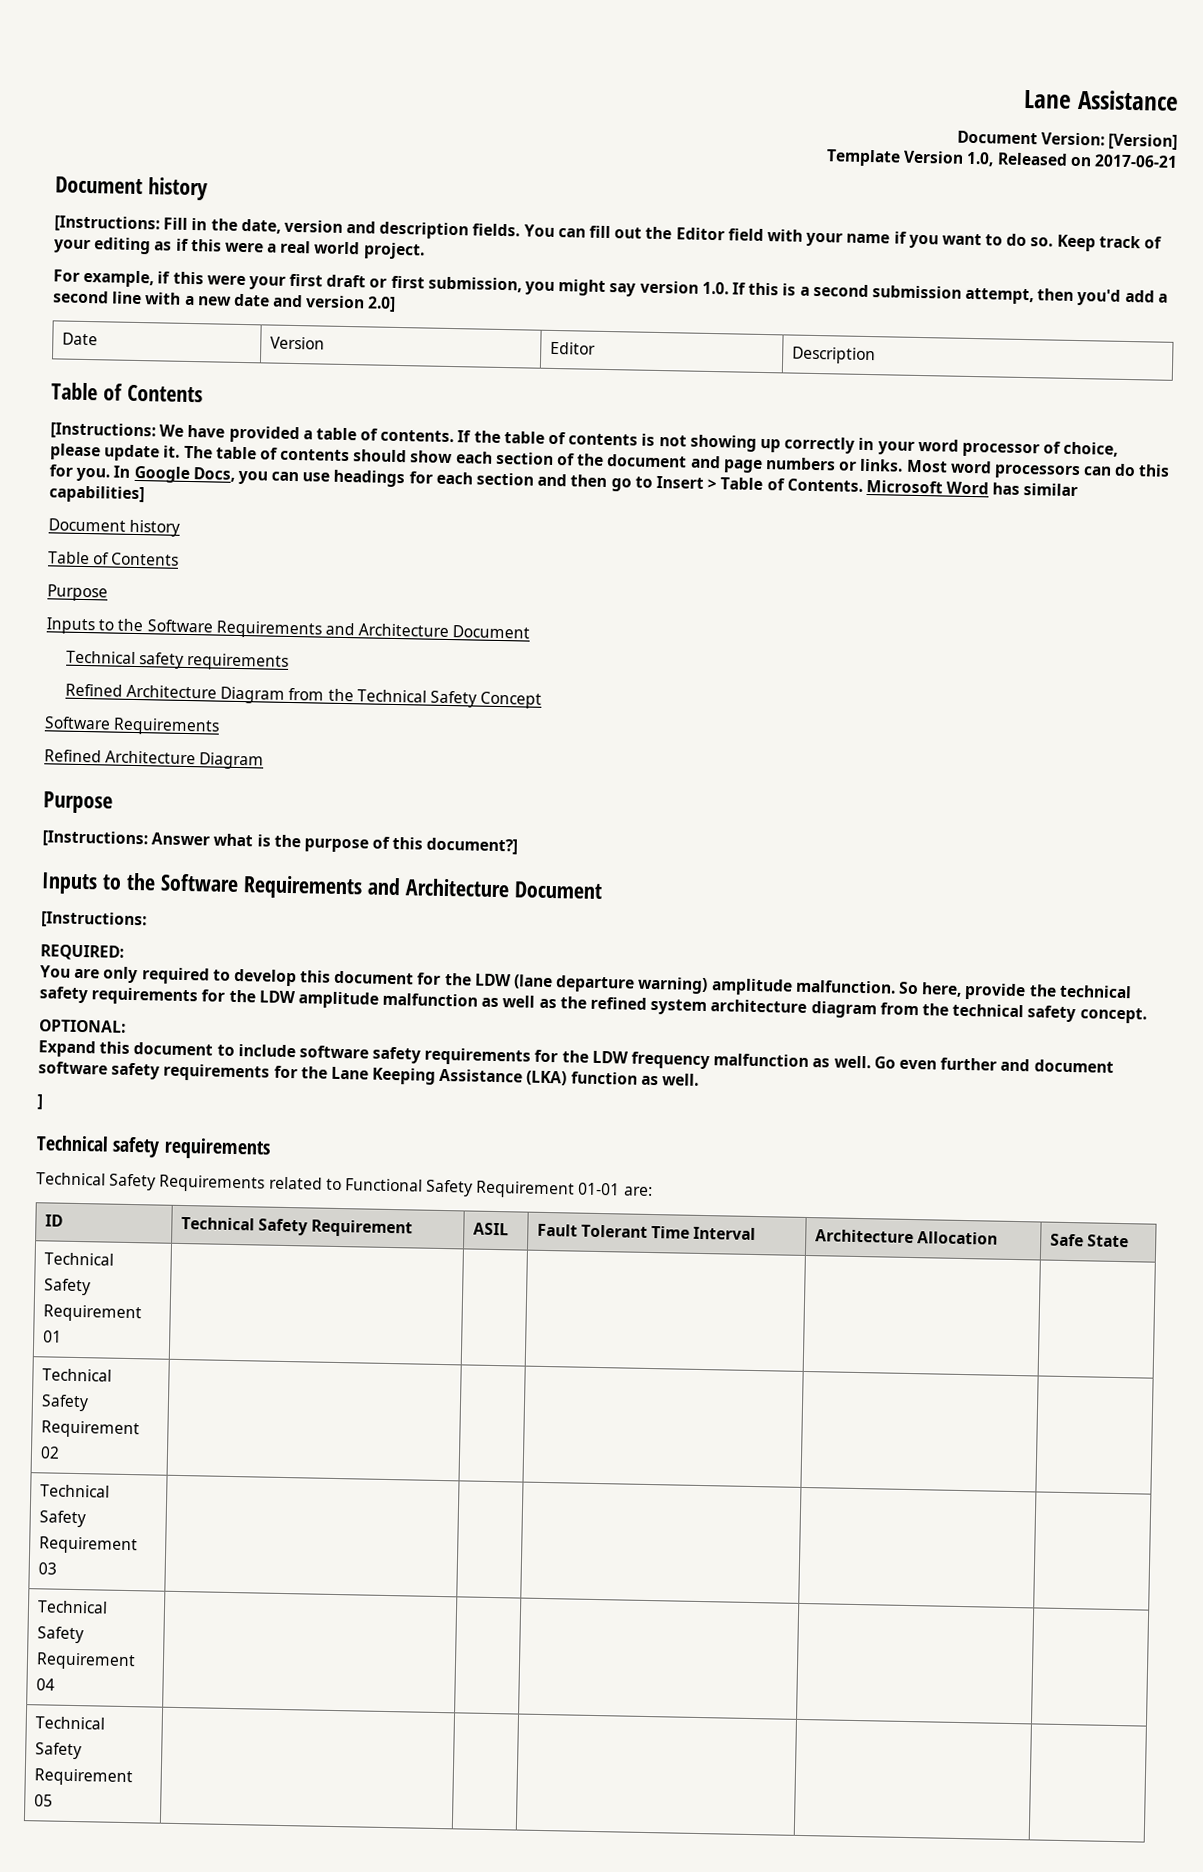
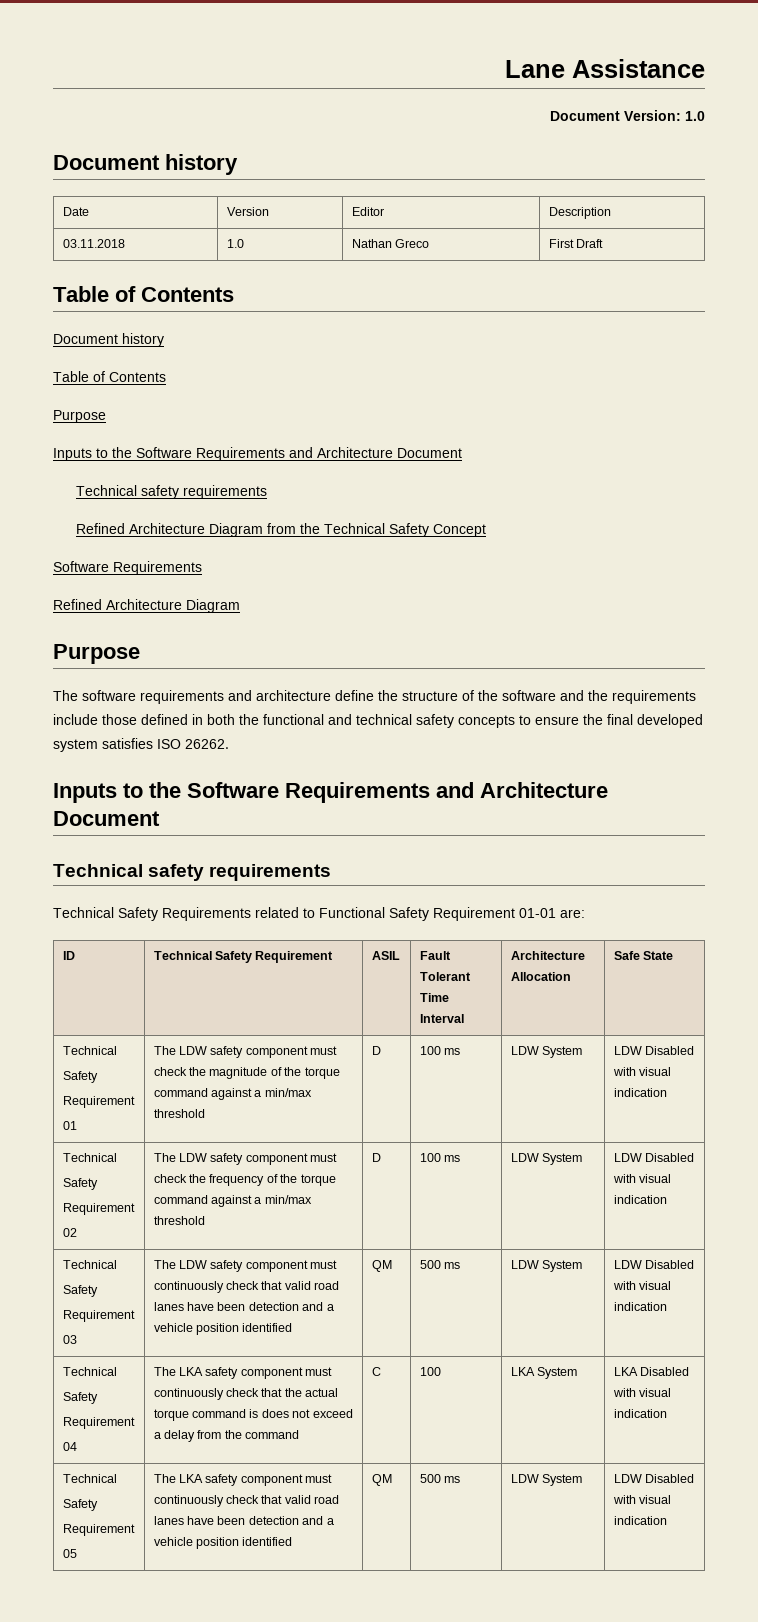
- Document Version: [Version]
- Template Version 1.0, Released on 2017-06-21
+ Document Version: 1.0
  Document history
- [Instructions: Fill in the date, version and description fields. You can fill out the Editor field with your name if you want to do so. Keep track of your editing as if this were a real world project.
- For example, if this were your first draft or first submission, you might say version 1.0. If this is a second submission attempt, then you'd add a second line with a new date and version 2.0]
  Date | Version | Editor | Description
+ 03.11.2018 | 1.0 | Nathan Greco | First Draft
  Table of Contents
- [Instructions: We have provided a table of contents. If the table of contents is not showing up correctly in your word processor of choice, please update it. The table of contents should show each section of the document and page numbers or links. Most word processors can do this for you. In Google Docs, you can use headings for each section and then go to Insert > Table of Contents. Microsoft Word has similar capabilities]
- [Instructions: Answer what is the purpose of this document?]
+ The software requirements and architecture define the structure of the software and the requirements include those defined in both the functional and technical safety concepts to ensure the final developed system satisfies ISO 26262.
  Inputs to the Software Requirements and Architecture Document
- [Instructions:
- REQUIRED:
- You are only required to develop this document for the LDW (lane departure warning) amplitude malfunction. So here, provide the technical safety requirements for the LDW amplitude malfunction as well as the refined system architecture diagram from the technical safety concept.
- OPTIONAL:
- Expand this document to include software safety requirements for the LDW frequency malfunction as well. Go even further and document software safety requirements for the Lane Keeping Assistance (LKA) function as well.
- ]
  ID | Technical Safety Requirement | ASIL | Fault Tolerant Time Interval | Architecture Allocation | Safe State
  Technical
  Safety
  Requirement
- 01 | | | | |
+ 01 | The LDW safety component must check the magnitude of the torque command against a min/max threshold | D | 100 ms | LDW System | LDW Disabled with visual indication
  Technical
  Safety
  Requirement
- 02 | | | | |
+ 02 | The LDW safety component must check the frequency of the torque command against a min/max threshold | D | 100 ms | LDW System | LDW Disabled with visual indication
  Technical
  Safety
  Requirement
- 03 | | | | |
+ 03 | The LDW safety component must continuously check that valid road lanes have been detection and a vehicle position identified | QM | 500 ms | LDW System | LDW Disabled with visual indication
  Technical
  Safety
  Requirement
- 04 | | | | |
+ 04 | The LKA safety component must continuously check that the actual torque command is does not exceed a delay from the command | C | 100 | LKA System | LKA Disabled with visual indication
  Technical
  Safety
  Requirement
- 05 | | | | |
+ 05 | The LKA safety component must continuously check that valid road lanes have been detection and a vehicle position identified | QM | 500 ms | LDW System | LDW Disabled with visual indication

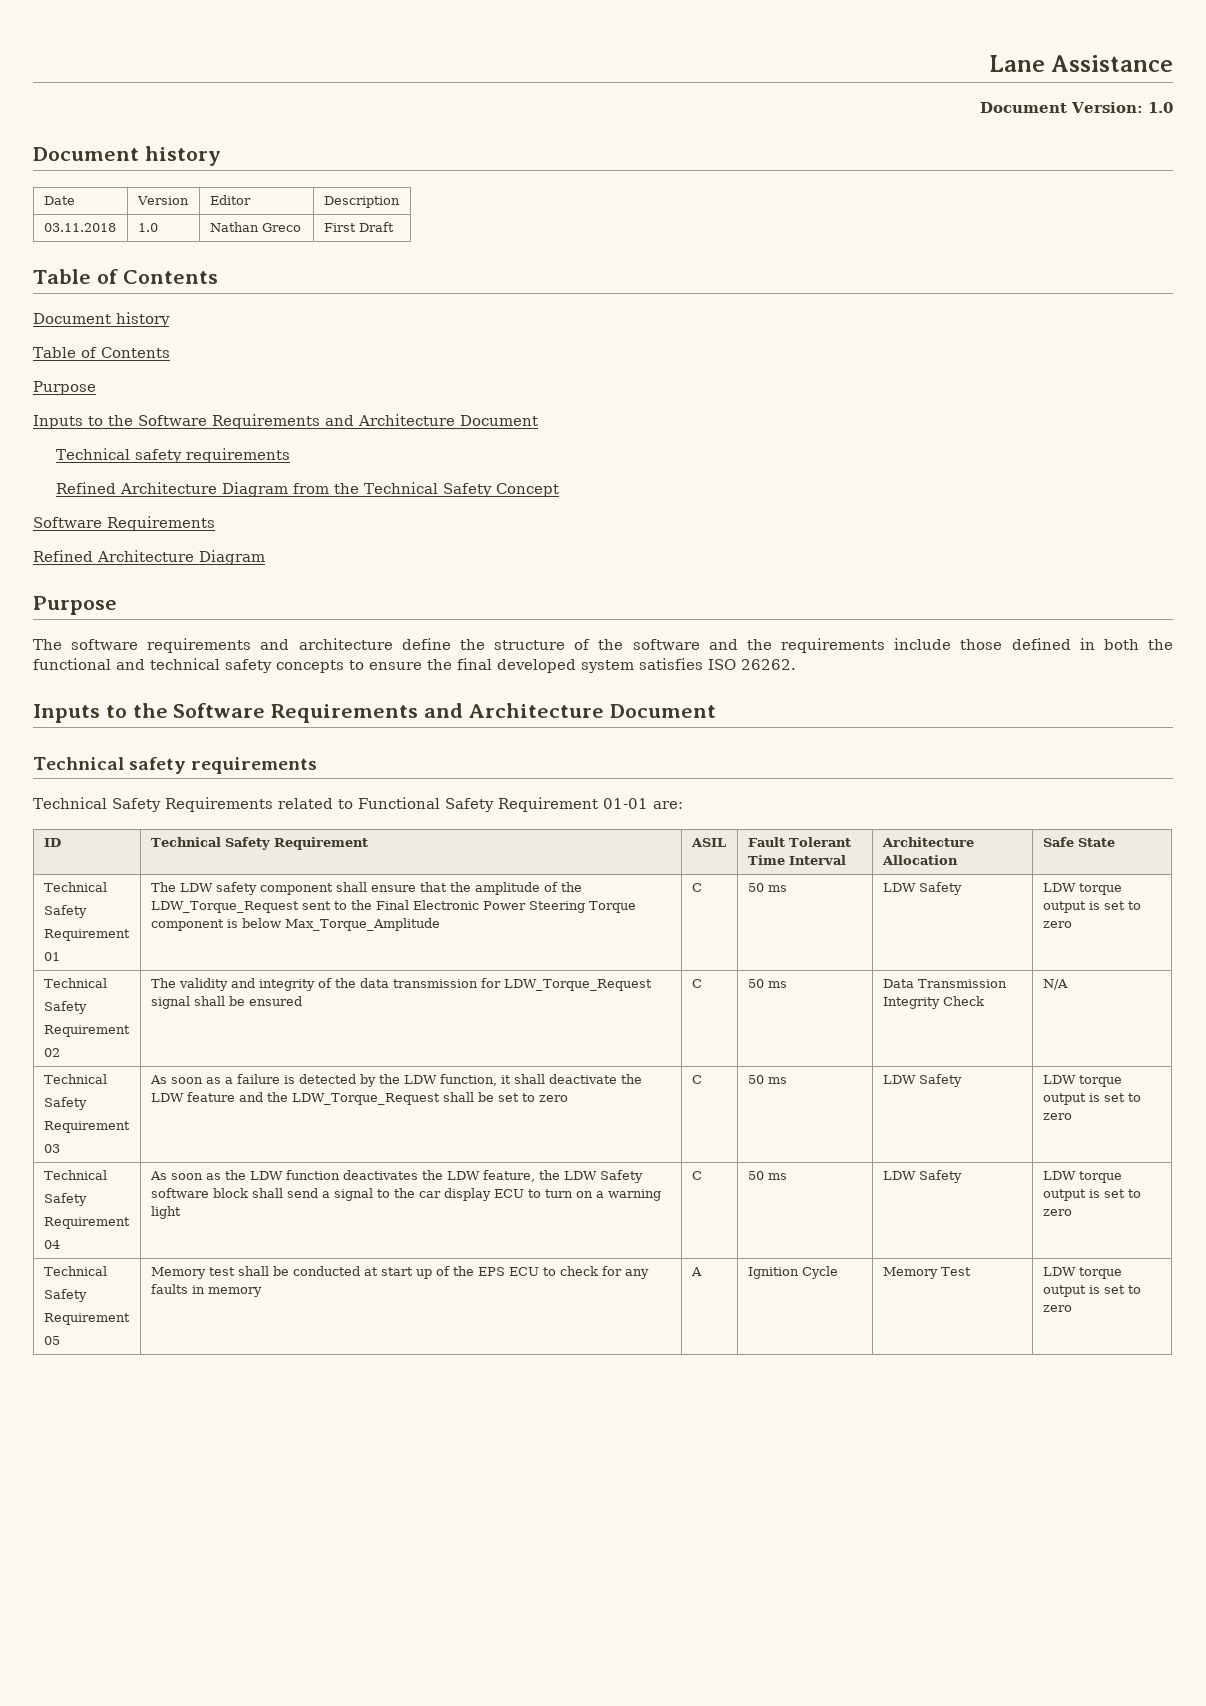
  ID | Technical Safety Requirement | ASIL | Fault Tolerant Time Interval | Architecture Allocation | Safe State
  Technical
  Safety
  Requirement
- 01 | The LDW safety component must check the magnitude of the torque command against a min/max threshold | D | 100 ms | LDW System | LDW Disabled with visual indication
+ 01 | The LDW safety component shall ensure that the amplitude of the LDW_Torque_Request sent to the Final Electronic Power Steering Torque component is below Max_Torque_Amplitude | C | 50 ms | LDW Safety | LDW torque output is set to zero
  Technical
  Safety
  Requirement
- 02 | The LDW safety component must check the frequency of the torque command against a min/max threshold | D | 100 ms | LDW System | LDW Disabled with visual indication
+ 02 | The validity and integrity of the data transmission for LDW_Torque_Request signal shall be ensured | C | 50 ms | Data Transmission Integrity Check | N/A
  Technical
  Safety
  Requirement
- 03 | The LDW safety component must continuously check that valid road lanes have been detection and a vehicle position identified | QM | 500 ms | LDW System | LDW Disabled with visual indication
+ 03 | As soon as a failure is detected by the LDW function, it shall deactivate the LDW feature and the LDW_Torque_Request shall be set to zero | C | 50 ms | LDW Safety | LDW torque output is set to zero
  Technical
  Safety
  Requirement
- 04 | The LKA safety component must continuously check that the actual torque command is does not exceed a delay from the command | C | 100 | LKA System | LKA Disabled with visual indication
+ 04 | As soon as the LDW function deactivates the LDW feature, the LDW Safety software block shall send a signal to the car display ECU to turn on a warning light | C | 50 ms | LDW Safety | LDW torque output is set to zero
  Technical
  Safety
  Requirement
- 05 | The LKA safety component must continuously check that valid road lanes have been detection and a vehicle position identified | QM | 500 ms | LDW System | LDW Disabled with visual indication
+ 05 | Memory test shall be conducted at start up of the EPS ECU to check for any faults in memory | A | Ignition Cycle | Memory Test | LDW torque output is set to zero

